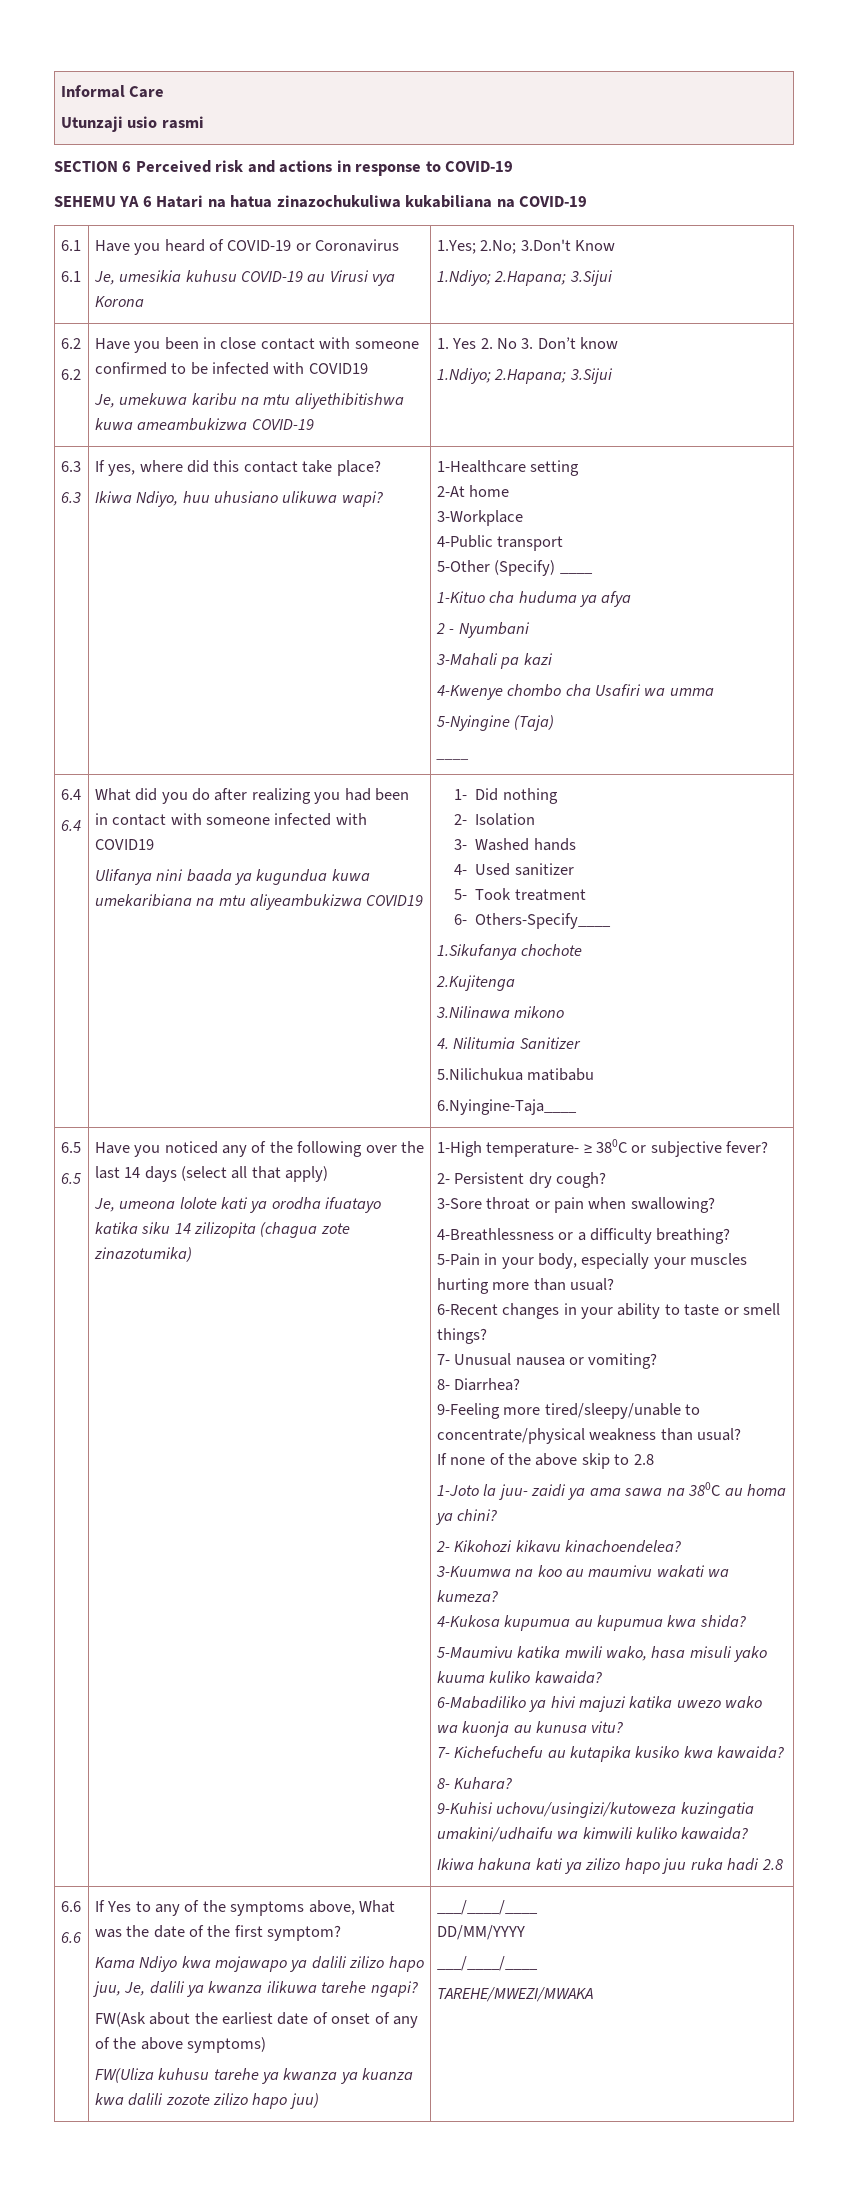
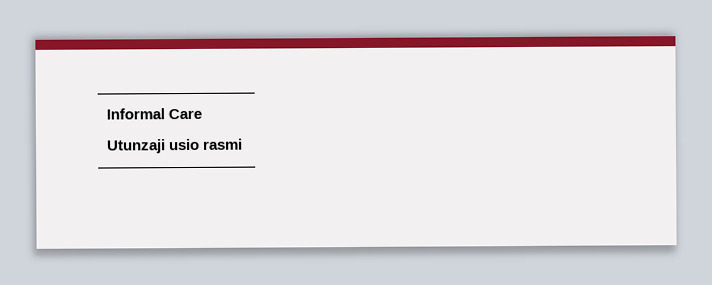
- SECTION 6 Perceived risk and actions in response to COVID-19
- SEHEMU YA 6 Hatari na hatua zinazochukuliwa kukabiliana na COVID-19
- 6.1
- 6.1 | Have you heard of COVID-19 or Coronavirus
- Je, umesikia kuhusu COVID-19 au Virusi vya Korona | 1.Yes; 2.No; 3.Don't Know
- 1.Ndiyo; 2.Hapana; 3.Sijui
- 6.2
- 6.2 | Have you been in close contact with someone confirmed to be infected with COVID19
- Je, umekuwa karibu na mtu aliyethibitishwa kuwa ameambukizwa COVID-19 | 1. Yes 2. No 3. Don’t know
- 1.Ndiyo; 2.Hapana; 3.Sijui
- 6.3
- 6.3 | If yes, where did this contact take place?
- Ikiwa Ndiyo, huu uhusiano ulikuwa wapi? | 1-Healthcare setting
- 2-At home
- 3-Workplace
- 4-Public transport
- 5-Other (Specify) ____
- 1-Kituo cha huduma ya afya
- 2 - Nyumbani
- 3-Mahali pa kazi
- 4-Kwenye chombo cha Usafiri wa umma
- 5-Nyingine (Taja)
- ____
- 6.4
- 6.4 | What did you do after realizing you had been in contact with someone infected with COVID19
- Ulifanya nini baada ya kugundua kuwa umekaribiana na mtu aliyeambukizwa COVID19 | 1- Did nothing
- 2- Isolation
- 3- Washed hands
- 4- Used sanitizer
- 5- Took treatment
- 6- Others-Specify____
- 1.Sikufanya chochote
- 2.Kujitenga
- 3.Nilinawa mikono
- 4. Nilitumia Sanitizer
- 5.Nilichukua matibabu
- 6.Nyingine-Taja____
- 6.5
- 6.5 | Have you noticed any of the following over the last 14 days (select all that apply)
- Je, umeona lolote kati ya orodha ifuatayo katika siku 14 zilizopita (chagua zote zinazotumika) | 1-High temperature- ≥ 380C or subjective fever?
- 2- Persistent dry cough?
- 3-Sore throat or pain when swallowing?
- 4-Breathlessness or a difficulty breathing?
- 5-Pain in your body, especially your muscles hurting more than usual?
- 6-Recent changes in your ability to taste or smell things?
- 7- Unusual nausea or vomiting?
- 8- Diarrhea?
- 9-Feeling more tired/sleepy/unable to concentrate/physical weakness than usual?
- If none of the above skip to 2.8
- 1-Joto la juu- zaidi ya ama sawa na 380C au homa ya chini?
- 2- Kikohozi kikavu kinachoendelea?
- 3-Kuumwa na koo au maumivu wakati wa kumeza?
- 4-Kukosa kupumua au kupumua kwa shida?
- 5-Maumivu katika mwili wako, hasa misuli yako kuuma kuliko kawaida?
- 6-Mabadiliko ya hivi majuzi katika uwezo wako wa kuonja au kunusa vitu?
- 7- Kichefuchefu au kutapika kusiko kwa kawaida?
- 8- Kuhara?
- 9-Kuhisi uchovu/usingizi/kutoweza kuzingatia umakini/udhaifu wa kimwili kuliko kawaida?
- Ikiwa hakuna kati ya zilizo hapo juu ruka hadi 2.8
- 6.6
- 6.6 | If Yes to any of the symptoms above, What was the date of the first symptom?
- Kama Ndiyo kwa mojawapo ya dalili zilizo hapo juu, Je, dalili ya kwanza ilikuwa tarehe ngapi?
- FW(Ask about the earliest date of onset of any of the above symptoms)
- FW(Uliza kuhusu tarehe ya kwanza ya kuanza kwa dalili zozote zilizo hapo juu) | ___/____/____
- DD/MM/YYYY
- ___/____/____
- TAREHE/MWEZI/MWAKA

